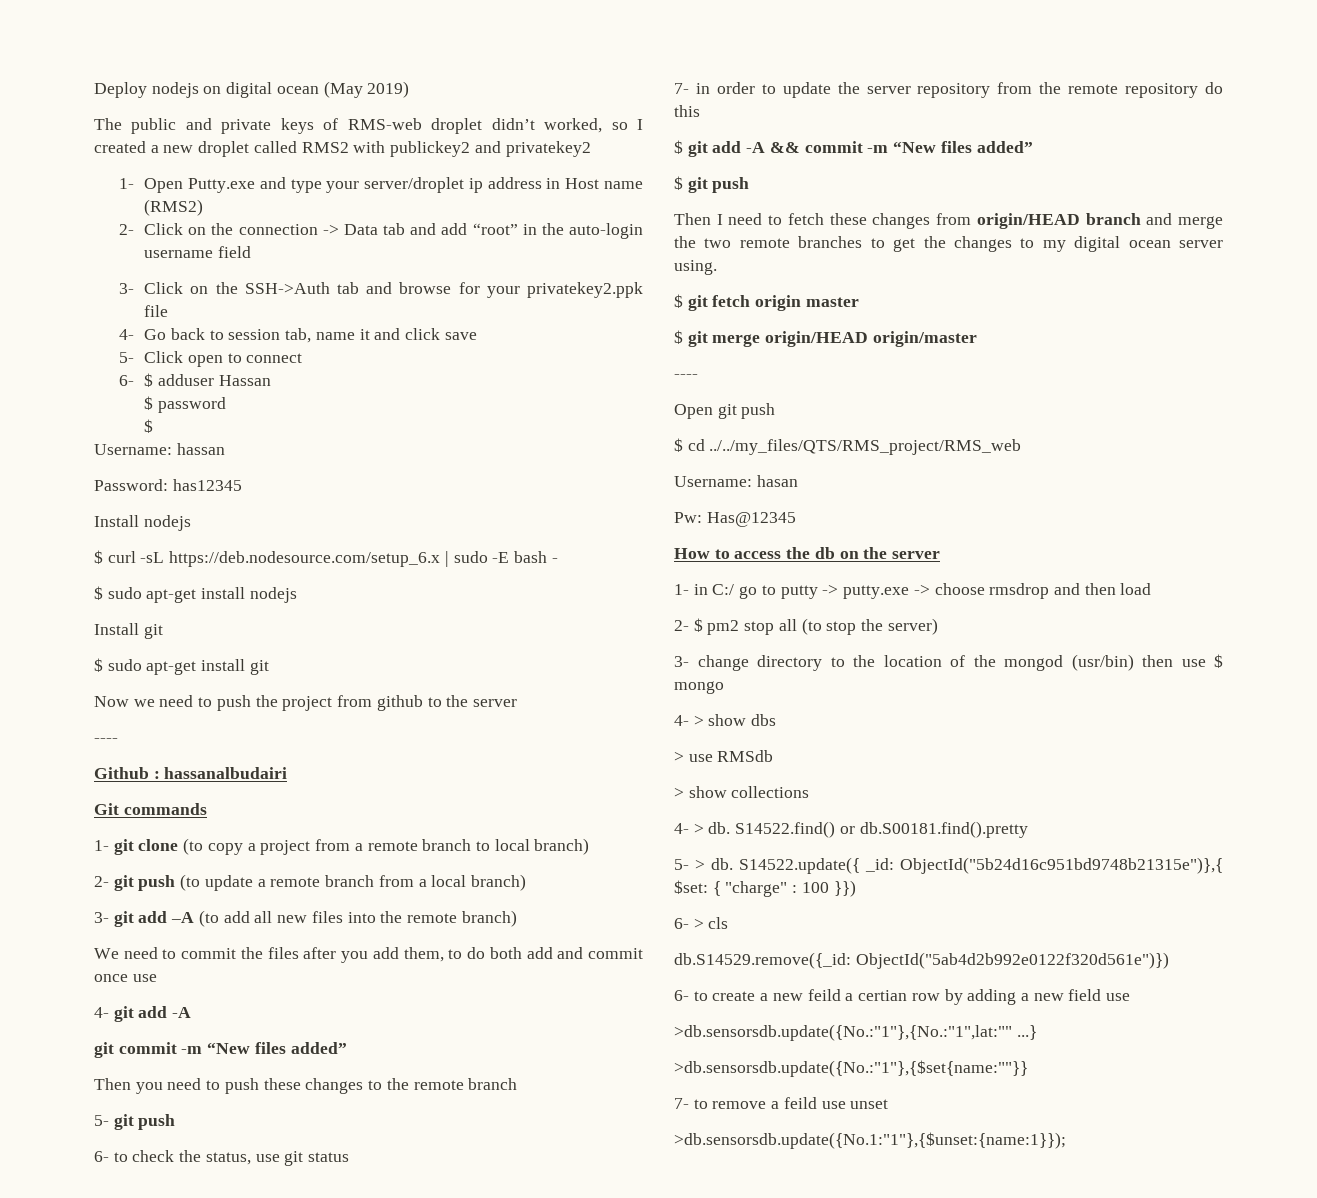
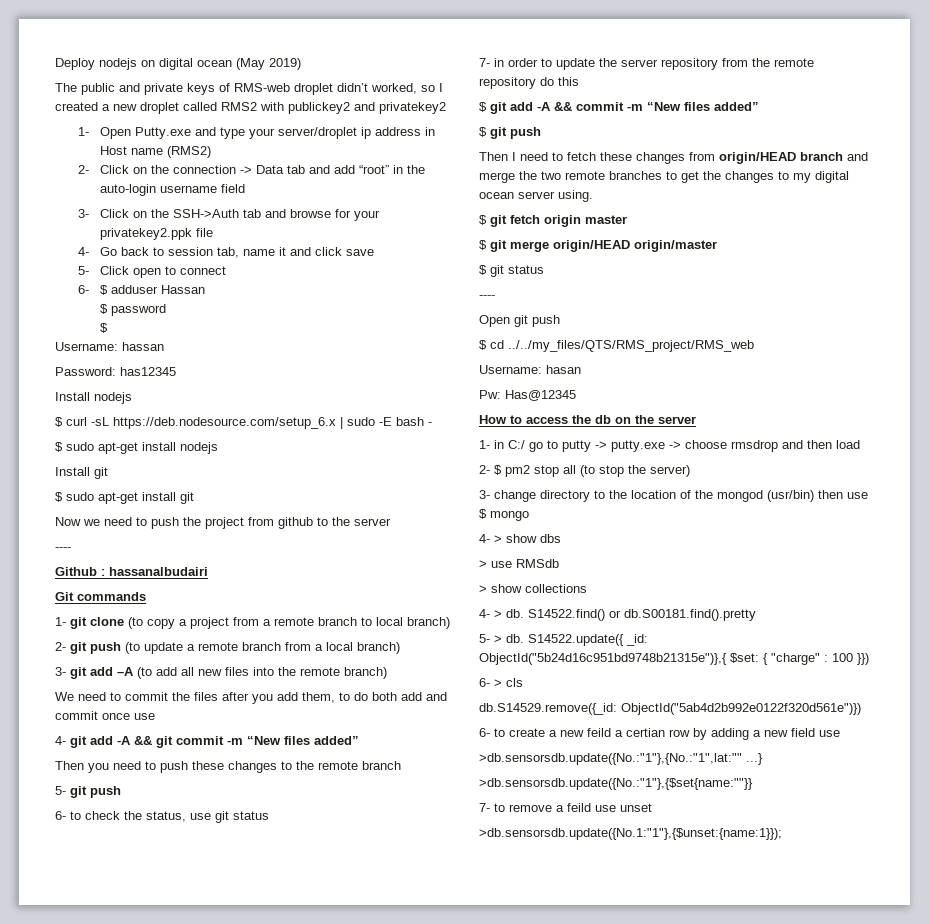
- 4- git add -A
- git commit -m “New files added”
+ 4- git add -A && git commit -m “New files added”
+ $ git status

